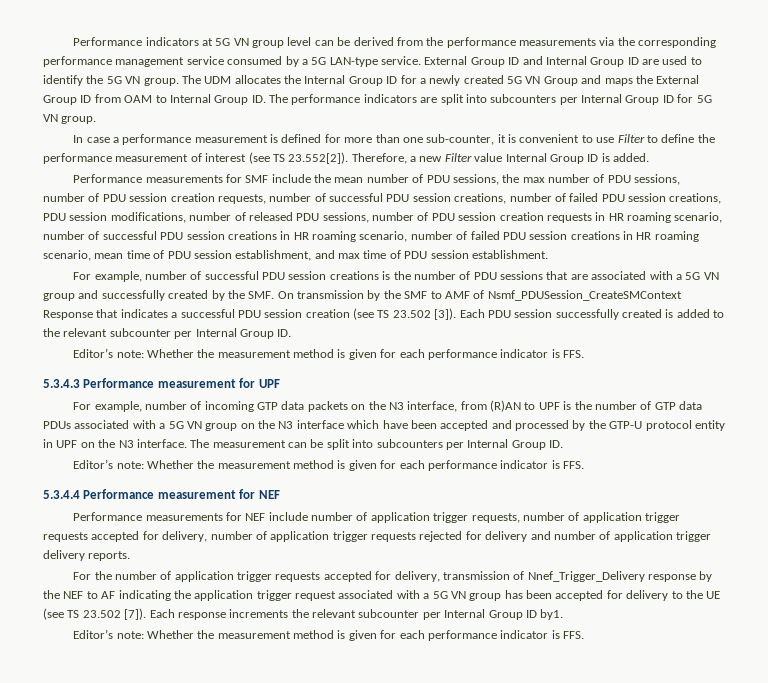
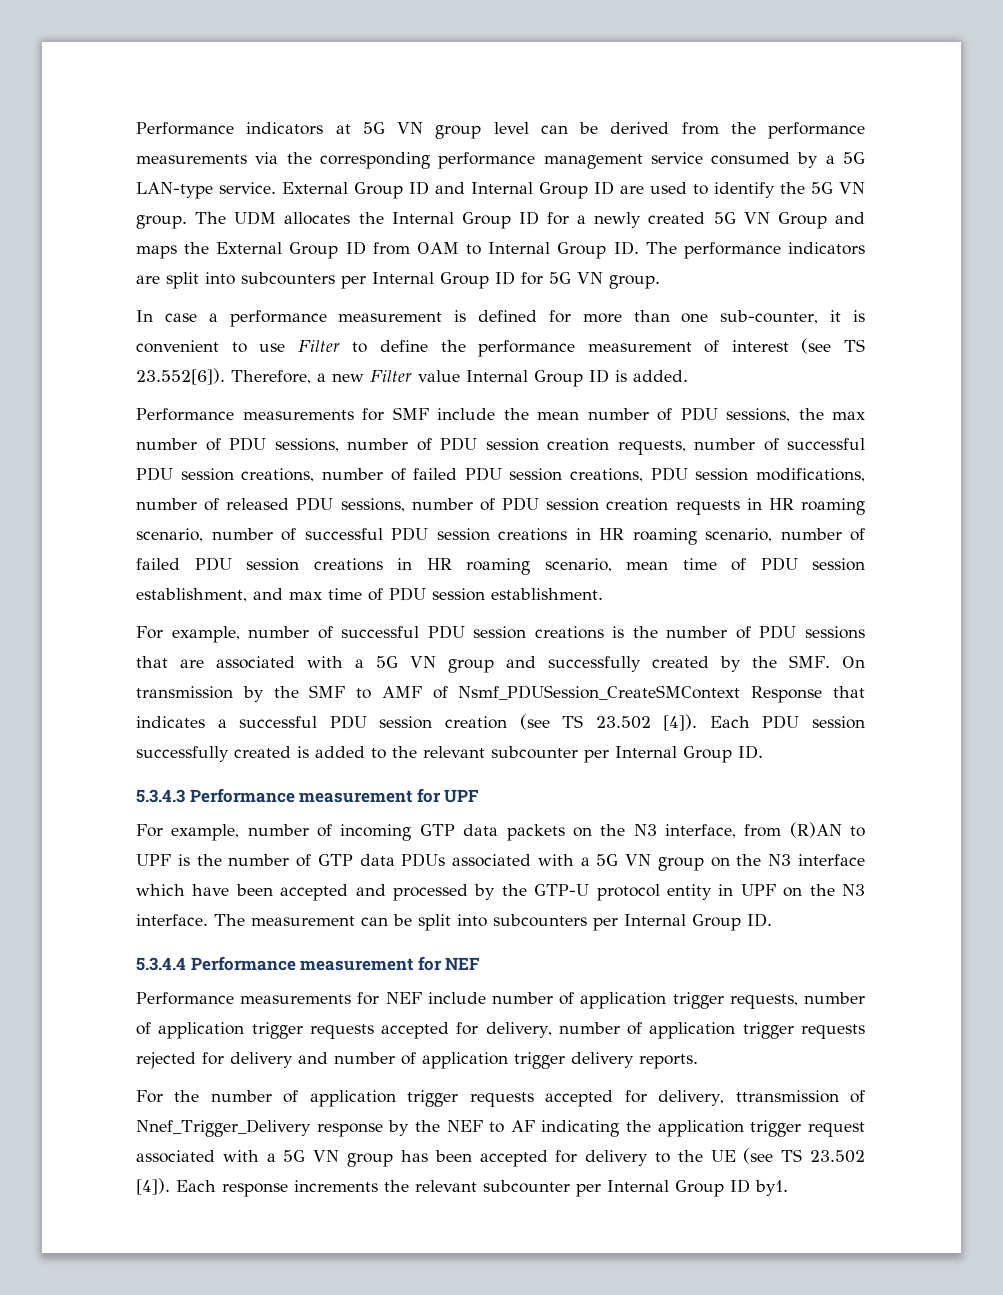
- In case a performance measurement is defined for more than one sub-counter, it is convenient to use Filter to define the performance measurement of interest (see TS 23.552[2]). Therefore, a new Filter value Internal Group ID is added.
+ In case a performance measurement is defined for more than one sub-counter, it is convenient to use Filter to define the performance measurement of interest (see TS 23.552[6]). Therefore, a new Filter value Internal Group ID is added.
- For example, number of successful PDU session creations is the number of PDU sessions that are associated with a 5G VN group and successfully created by the SMF. On transmission by the SMF to AMF of Nsmf_PDUSession_CreateSMContext Response that indicates a successful PDU session creation (see TS 23.502 [3]).
+ For example, number of successful PDU session creations is the number of PDU sessions that are associated with a 5G VN group and successfully created by the SMF. On transmission by the SMF to AMF of Nsmf_PDUSession_CreateSMContext Response that indicates a successful PDU session creation (see TS 23.502 [4]).
  Each PDU session successfully created is added to the relevant subcounter per Internal Group ID.
- Editor’s note: Whether the measurement method is given for each performance indicator is FFS.
  The measurement can be split into subcounters per Internal Group ID.
- Editor’s note: Whether the measurement method is given for each performance indicator is FFS.
- For the number of application trigger requests accepted for delivery, transmission of Nnef_Trigger_Delivery response by the NEF to AF indicating the application trigger request associated with a 5G VN group has been accepted for delivery to the UE (see TS 23.502 [7]).
+ For the number of application trigger requests accepted for delivery, ttransmission of Nnef_Trigger_Delivery response by the NEF to AF indicating the application trigger request associated with a 5G VN group has been accepted for delivery to the UE (see TS 23.502 [4]).
  Each response increments the relevant subcounter per Internal Group ID by1.
- Editor’s note: Whether the measurement method is given for each performance indicator is FFS.

